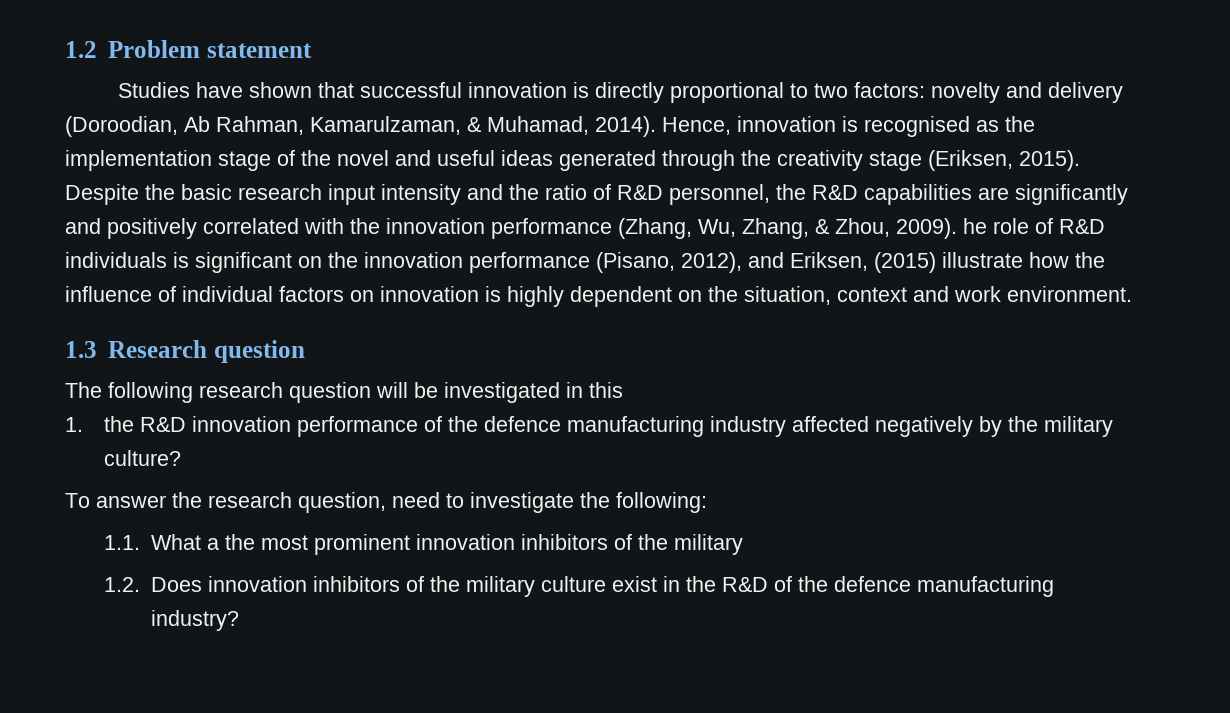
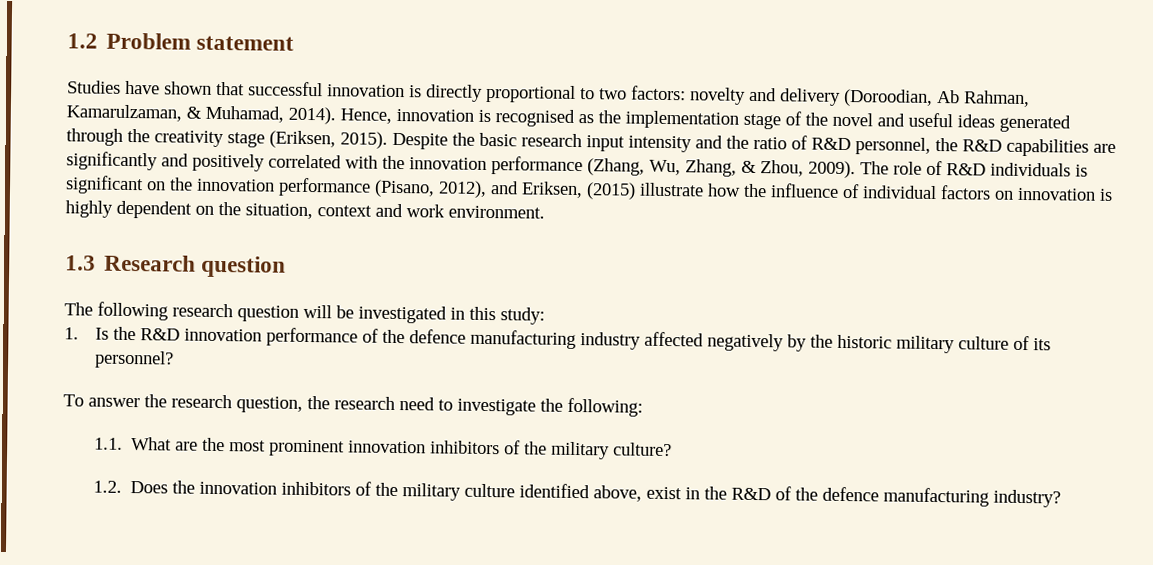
- Despite the basic research input intensity and the ratio of R&D personnel, the R&D capabilities are significantly and positively correlated with the innovation performance (Zhang, Wu, Zhang, & Zhou, 2009). he role of R&D individuals is significant on the innovation performance (Pisano, 2012), and Eriksen, (2015) illustrate how the influence of individual factors on innovation is highly dependent on the situation, context and work environment.
+ Despite the basic research input intensity and the ratio of R&D personnel, the R&D capabilities are significantly and positively correlated with the innovation performance (Zhang, Wu, Zhang, & Zhou, 2009). The role of R&D individuals is significant on the innovation performance (Pisano, 2012), and Eriksen, (2015) illustrate how the influence of individual factors on innovation is highly dependent on the situation, context and work environment.
- The following research question will be investigated in this
+ The following research question will be investigated in this study:
- 1. the R&D innovation performance of the defence manufacturing industry affected negatively by the military culture?
+ 1. Is the R&D innovation performance of the defence manufacturing industry affected negatively by the historic military culture of its personnel?
- To answer the research question, need to investigate the following:
+ To answer the research question, the research need to investigate the following:
- 1.1. What a the most prominent innovation inhibitors of the military
+ 1.1. What are the most prominent innovation inhibitors of the military culture?
- 1.2. Does innovation inhibitors of the military culture exist in the R&D of the defence manufacturing industry?
+ 1.2. Does the innovation inhibitors of the military culture identified above, exist in the R&D of the defence manufacturing industry?

